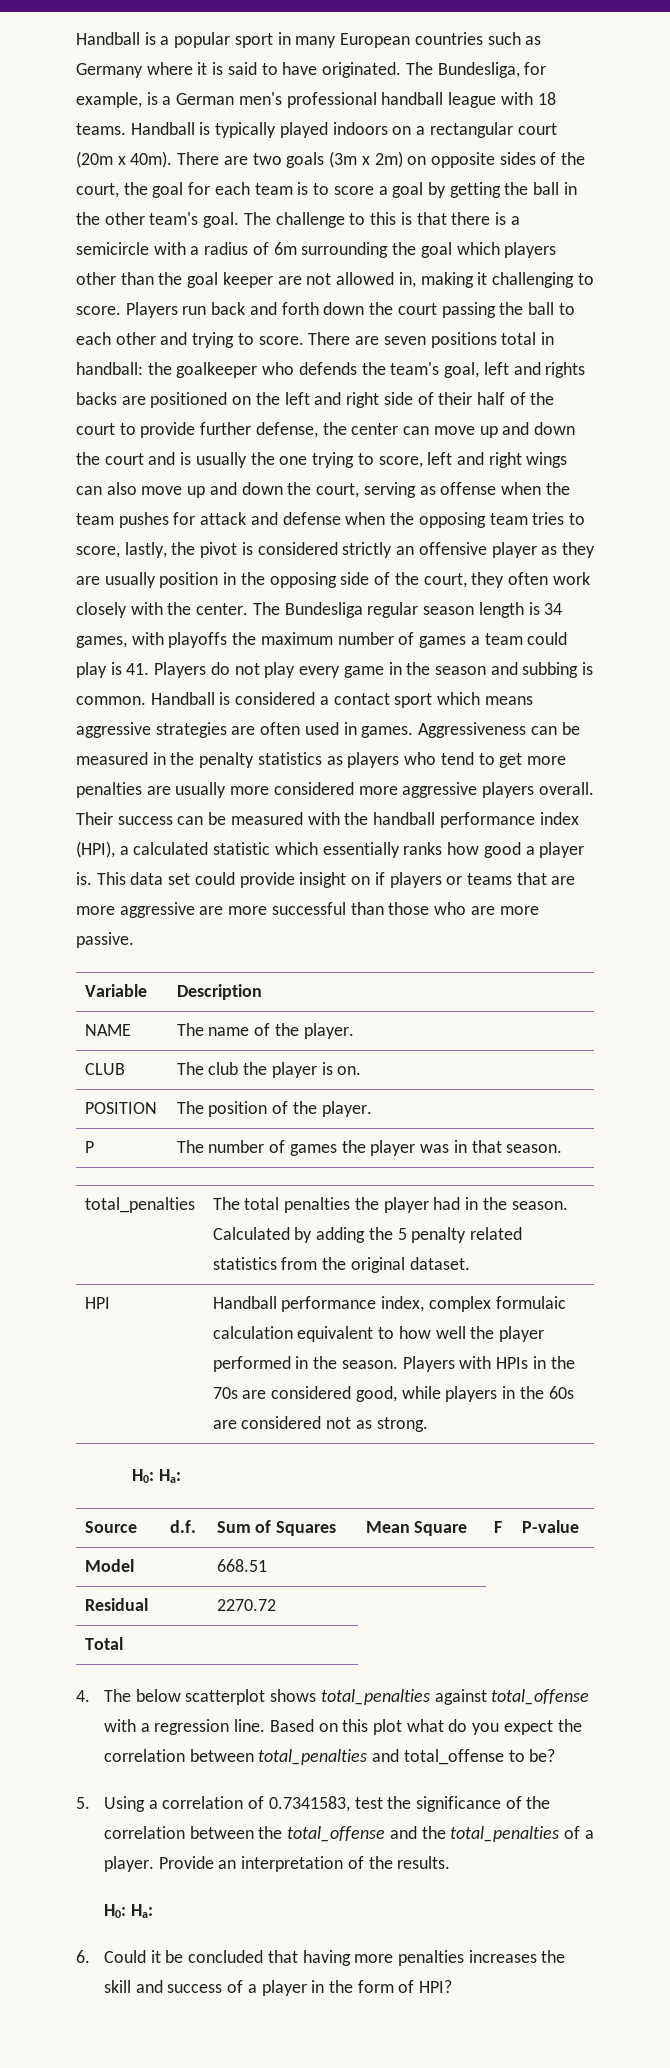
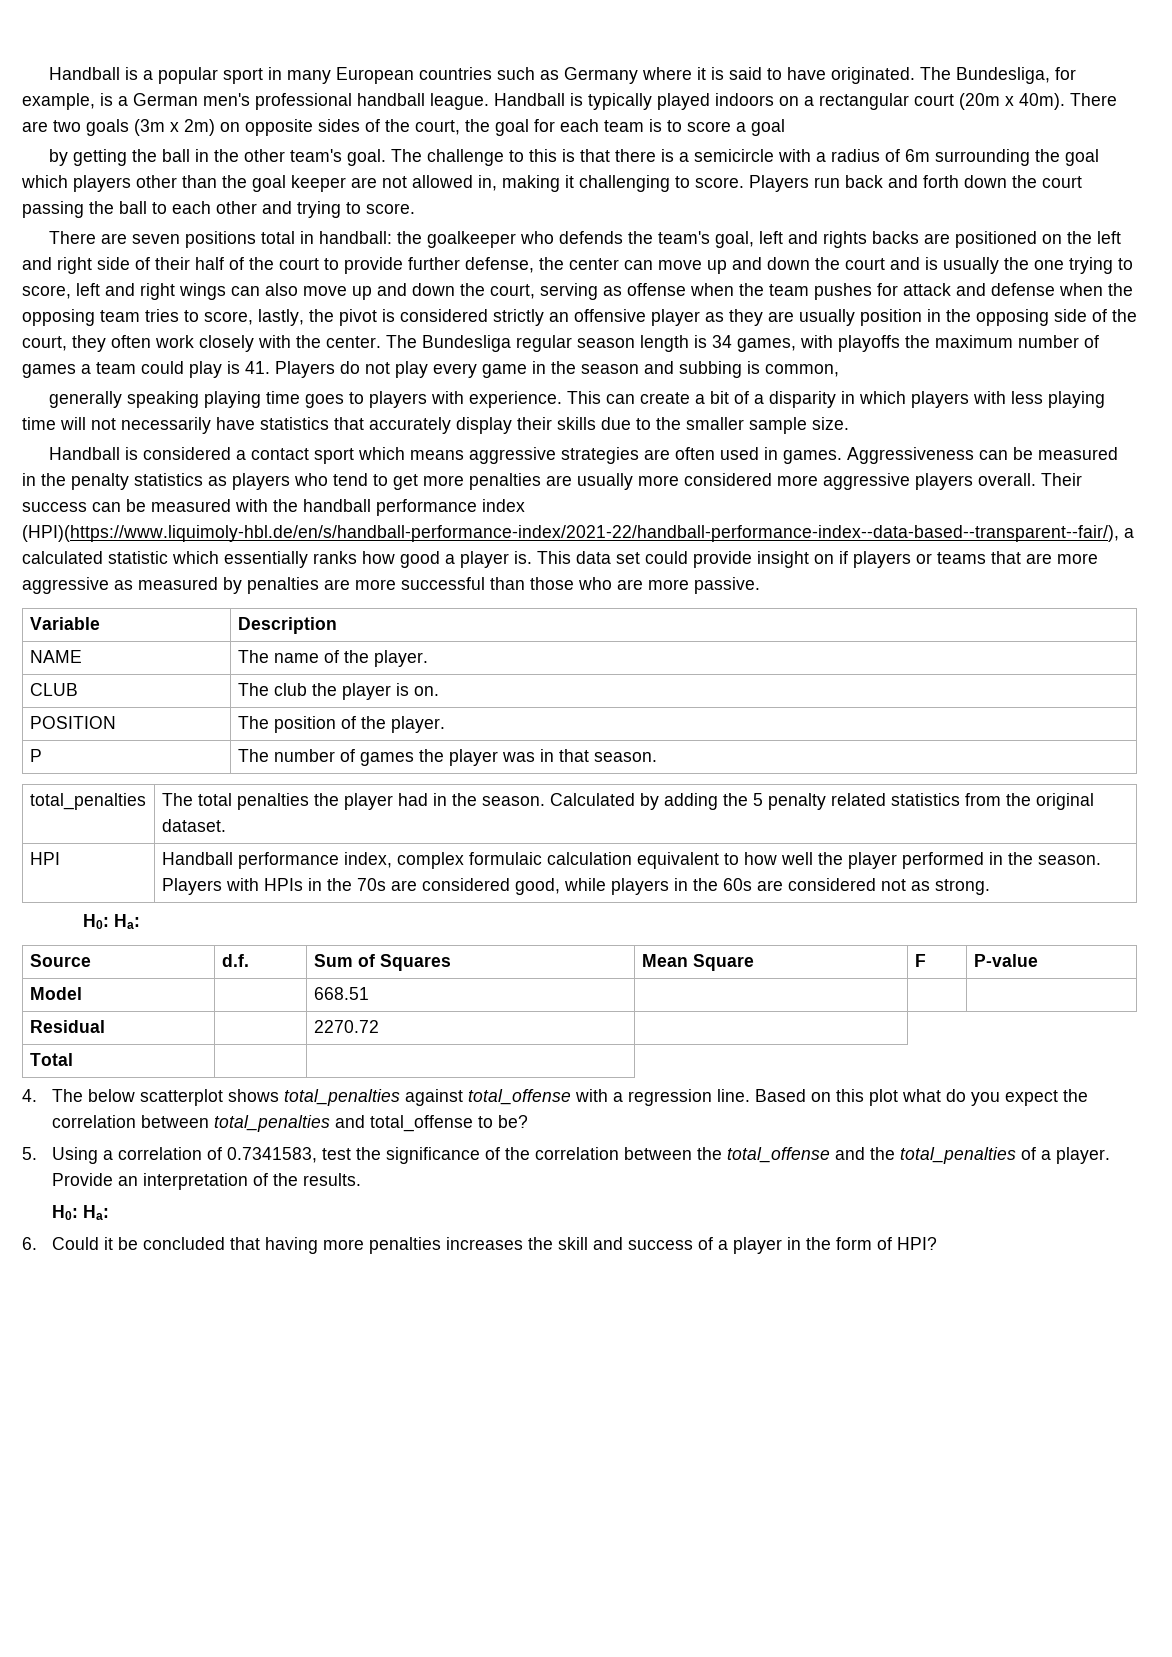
- The Bundesliga, for example, is a German men's professional handball league with 18 teams.
+ The Bundesliga, for example, is a German men's professional handball league.
- There are two goals (3m x 2m) on opposite sides of the court, the goal for each team is to score a goal by getting the ball in the other team's goal.
+ There are two goals (3m x 2m) on opposite sides of the court, the goal for each team is to score a goal
+ by getting the ball in the other team's goal.
- Players run back and forth down the court passing the ball to each other and trying to score. There are seven positions total in handball:
+ Players run back and forth down the court passing the ball to each other and trying to score.
+ There are seven positions total in handball:
- The Bundesliga regular season length is 34 games, with playoffs the maximum number of games a team could play is 41. Players do not play every game in the season and subbing is common. Handball is considered a contact sport which means aggressive strategies are often used in games.
+ The Bundesliga regular season length is 34 games, with playoffs the maximum number of games a team could play is 41. Players do not play every game in the season and subbing is common,
+ generally speaking playing time goes to players with experience. This can create a bit of a disparity in which players with less playing time will not necessarily have statistics that accurately display their skills due to the smaller sample size.
+ Handball is considered a contact sport which means aggressive strategies are often used in games.
- Their success can be measured with the handball performance index (HPI), a calculated statistic which essentially ranks how good a player is.
+ Their success can be measured with the handball performance index (HPI)(https://www.liquimoly-hbl.de/en/s/handball-performance-index/2021-22/handball-performance-index--data-based--transparent--fair/), a calculated statistic which essentially ranks how good a player is.
- This data set could provide insight on if players or teams that are more aggressive are more successful than those who are more passive.
+ This data set could provide insight on if players or teams that are more aggressive as measured by penalties are more successful than those who are more passive.

